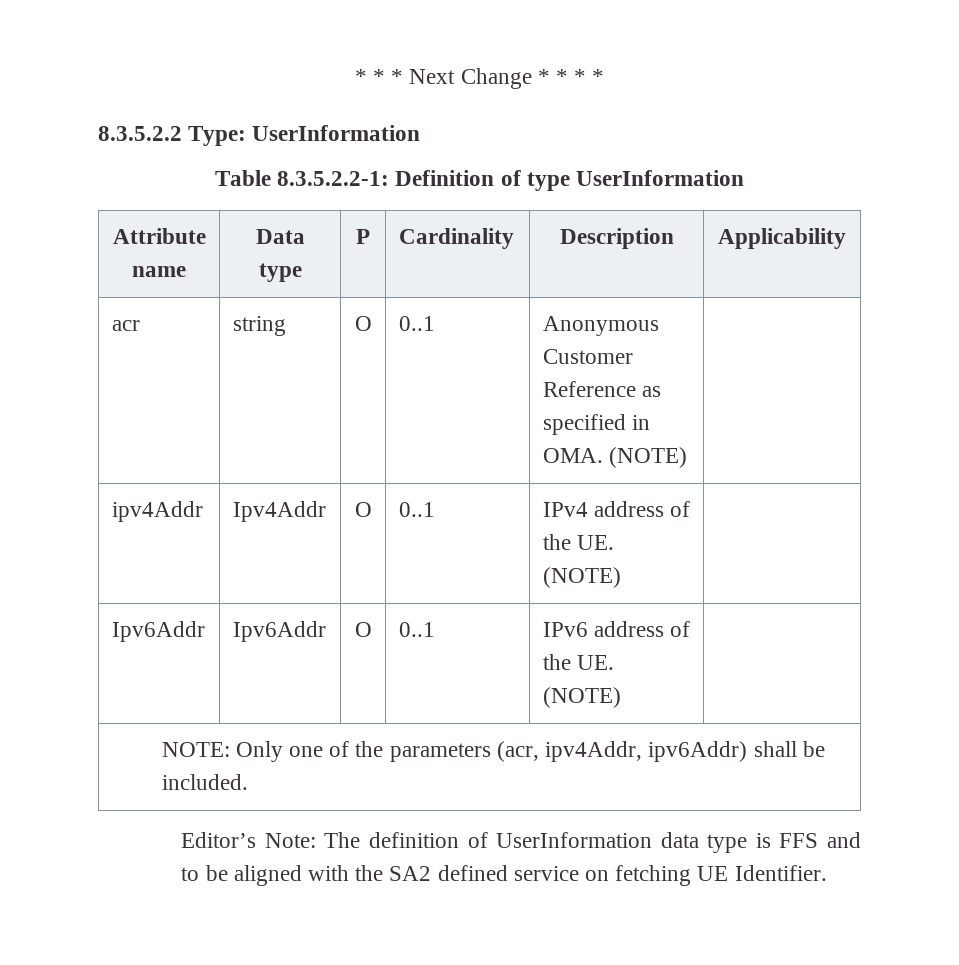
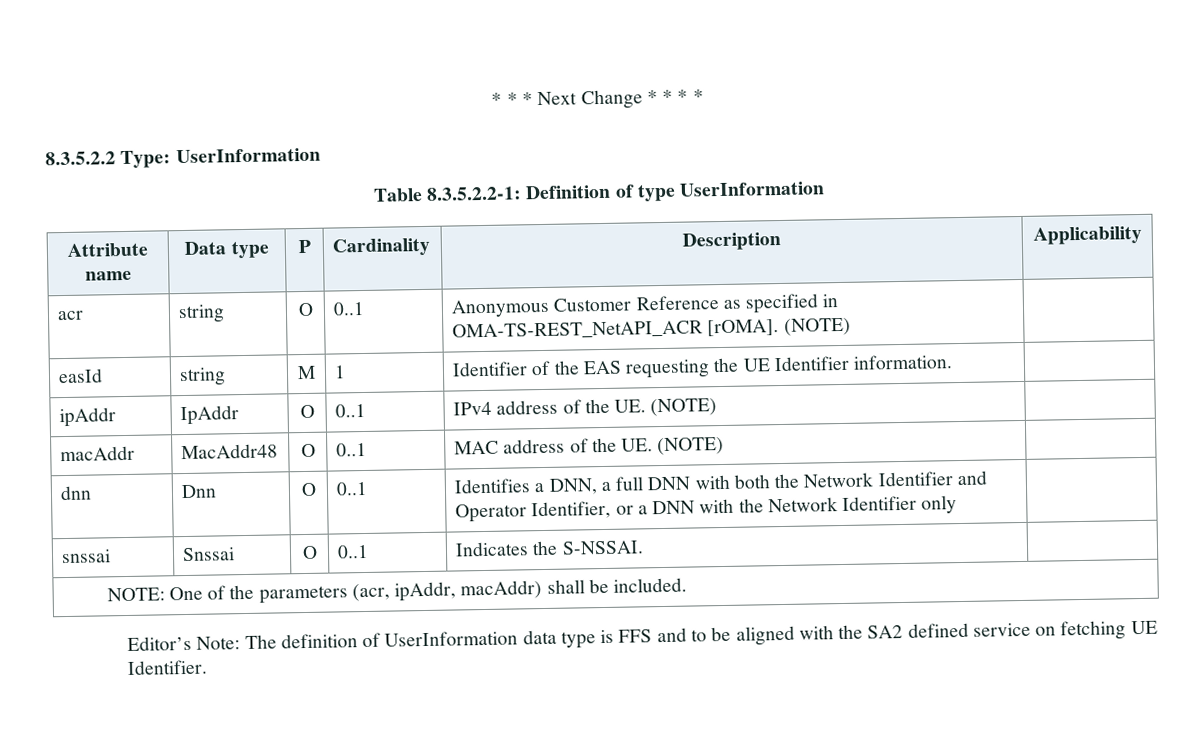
- acr | string | O | 0..1 | Anonymous Customer Reference as specified in OMA. (NOTE) |
- ipv4Addr | Ipv4Addr | O | 0..1 | IPv4 address of the UE. (NOTE) |
+ acr | string | O | 0..1 | Anonymous Customer Reference as specified in OMA-TS-REST_NetAPI_ACR [rOMA]. (NOTE) |
+ easId | string | M | 1 | Identifier of the EAS requesting the UE Identifier information. |
+ ipAddr | IpAddr | O | 0..1 | IPv4 address of the UE. (NOTE) |
- Ipv6Addr | Ipv6Addr | O | 0..1 | IPv6 address of the UE. (NOTE) |
+ macAddr | MacAddr48 | O | 0..1 | MAC address of the UE. (NOTE) |
+ dnn | Dnn | O | 0..1 | Identifies a DNN, a full DNN with both the Network Identifier and Operator Identifier, or a DNN with the Network Identifier only |
+ snssai | Snssai | O | 0..1 | Indicates the S-NSSAI. |
- NOTE: Only one of the parameters (acr, ipv4Addr, ipv6Addr) shall be included.
+ NOTE: One of the parameters (acr, ipAddr, macAddr) shall be included.

